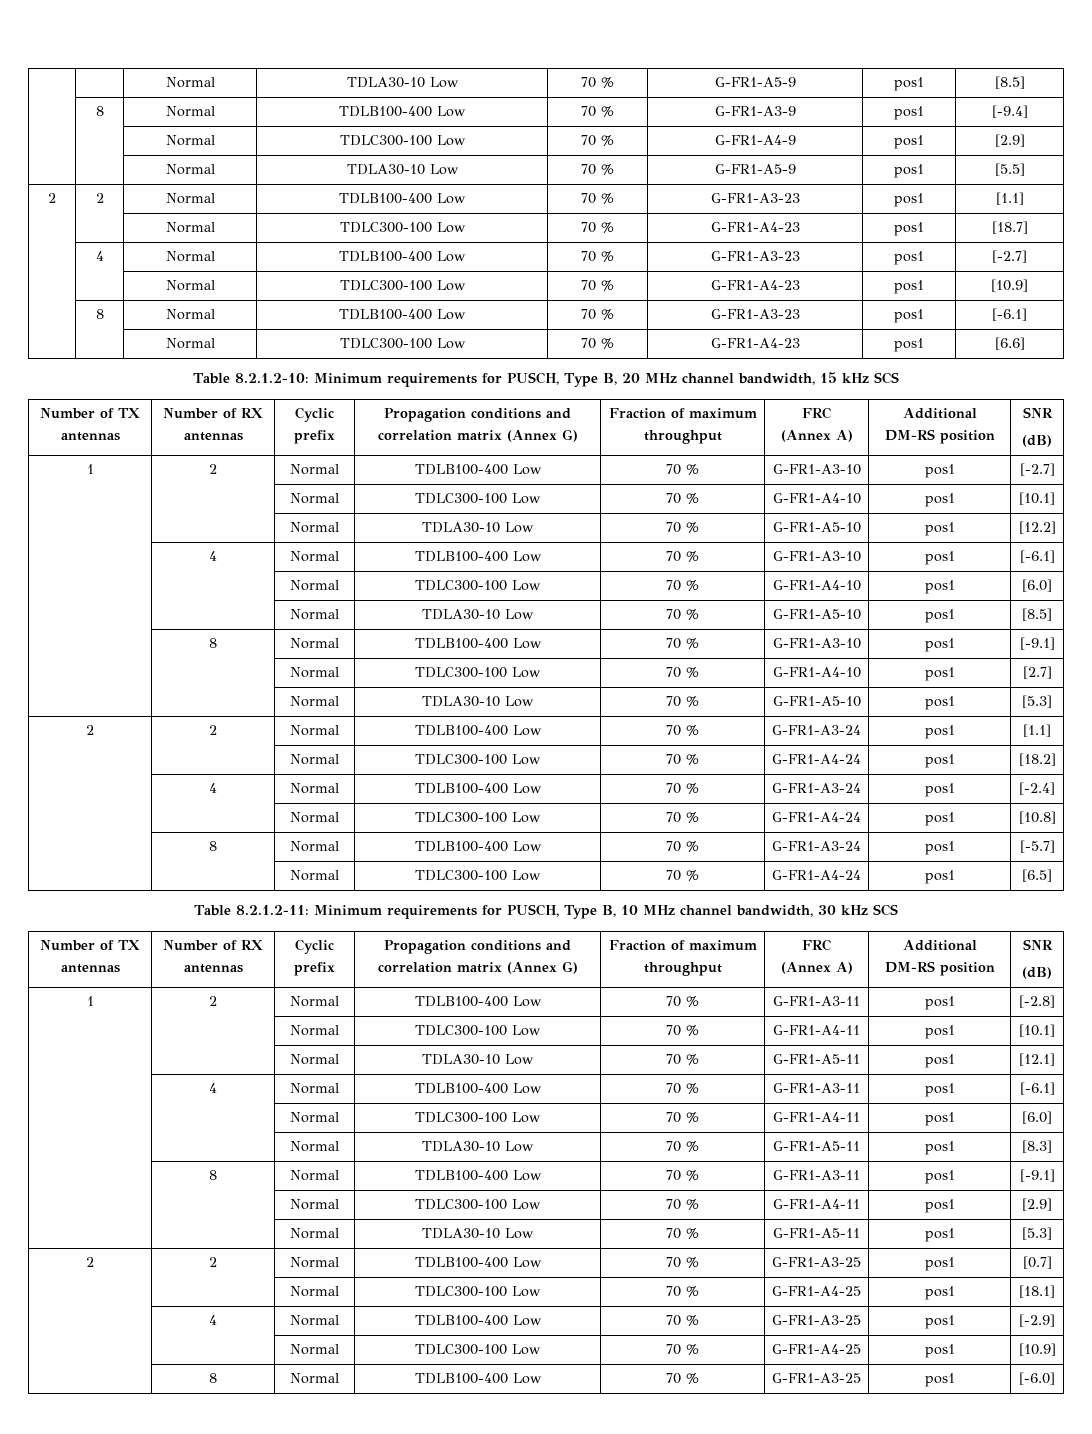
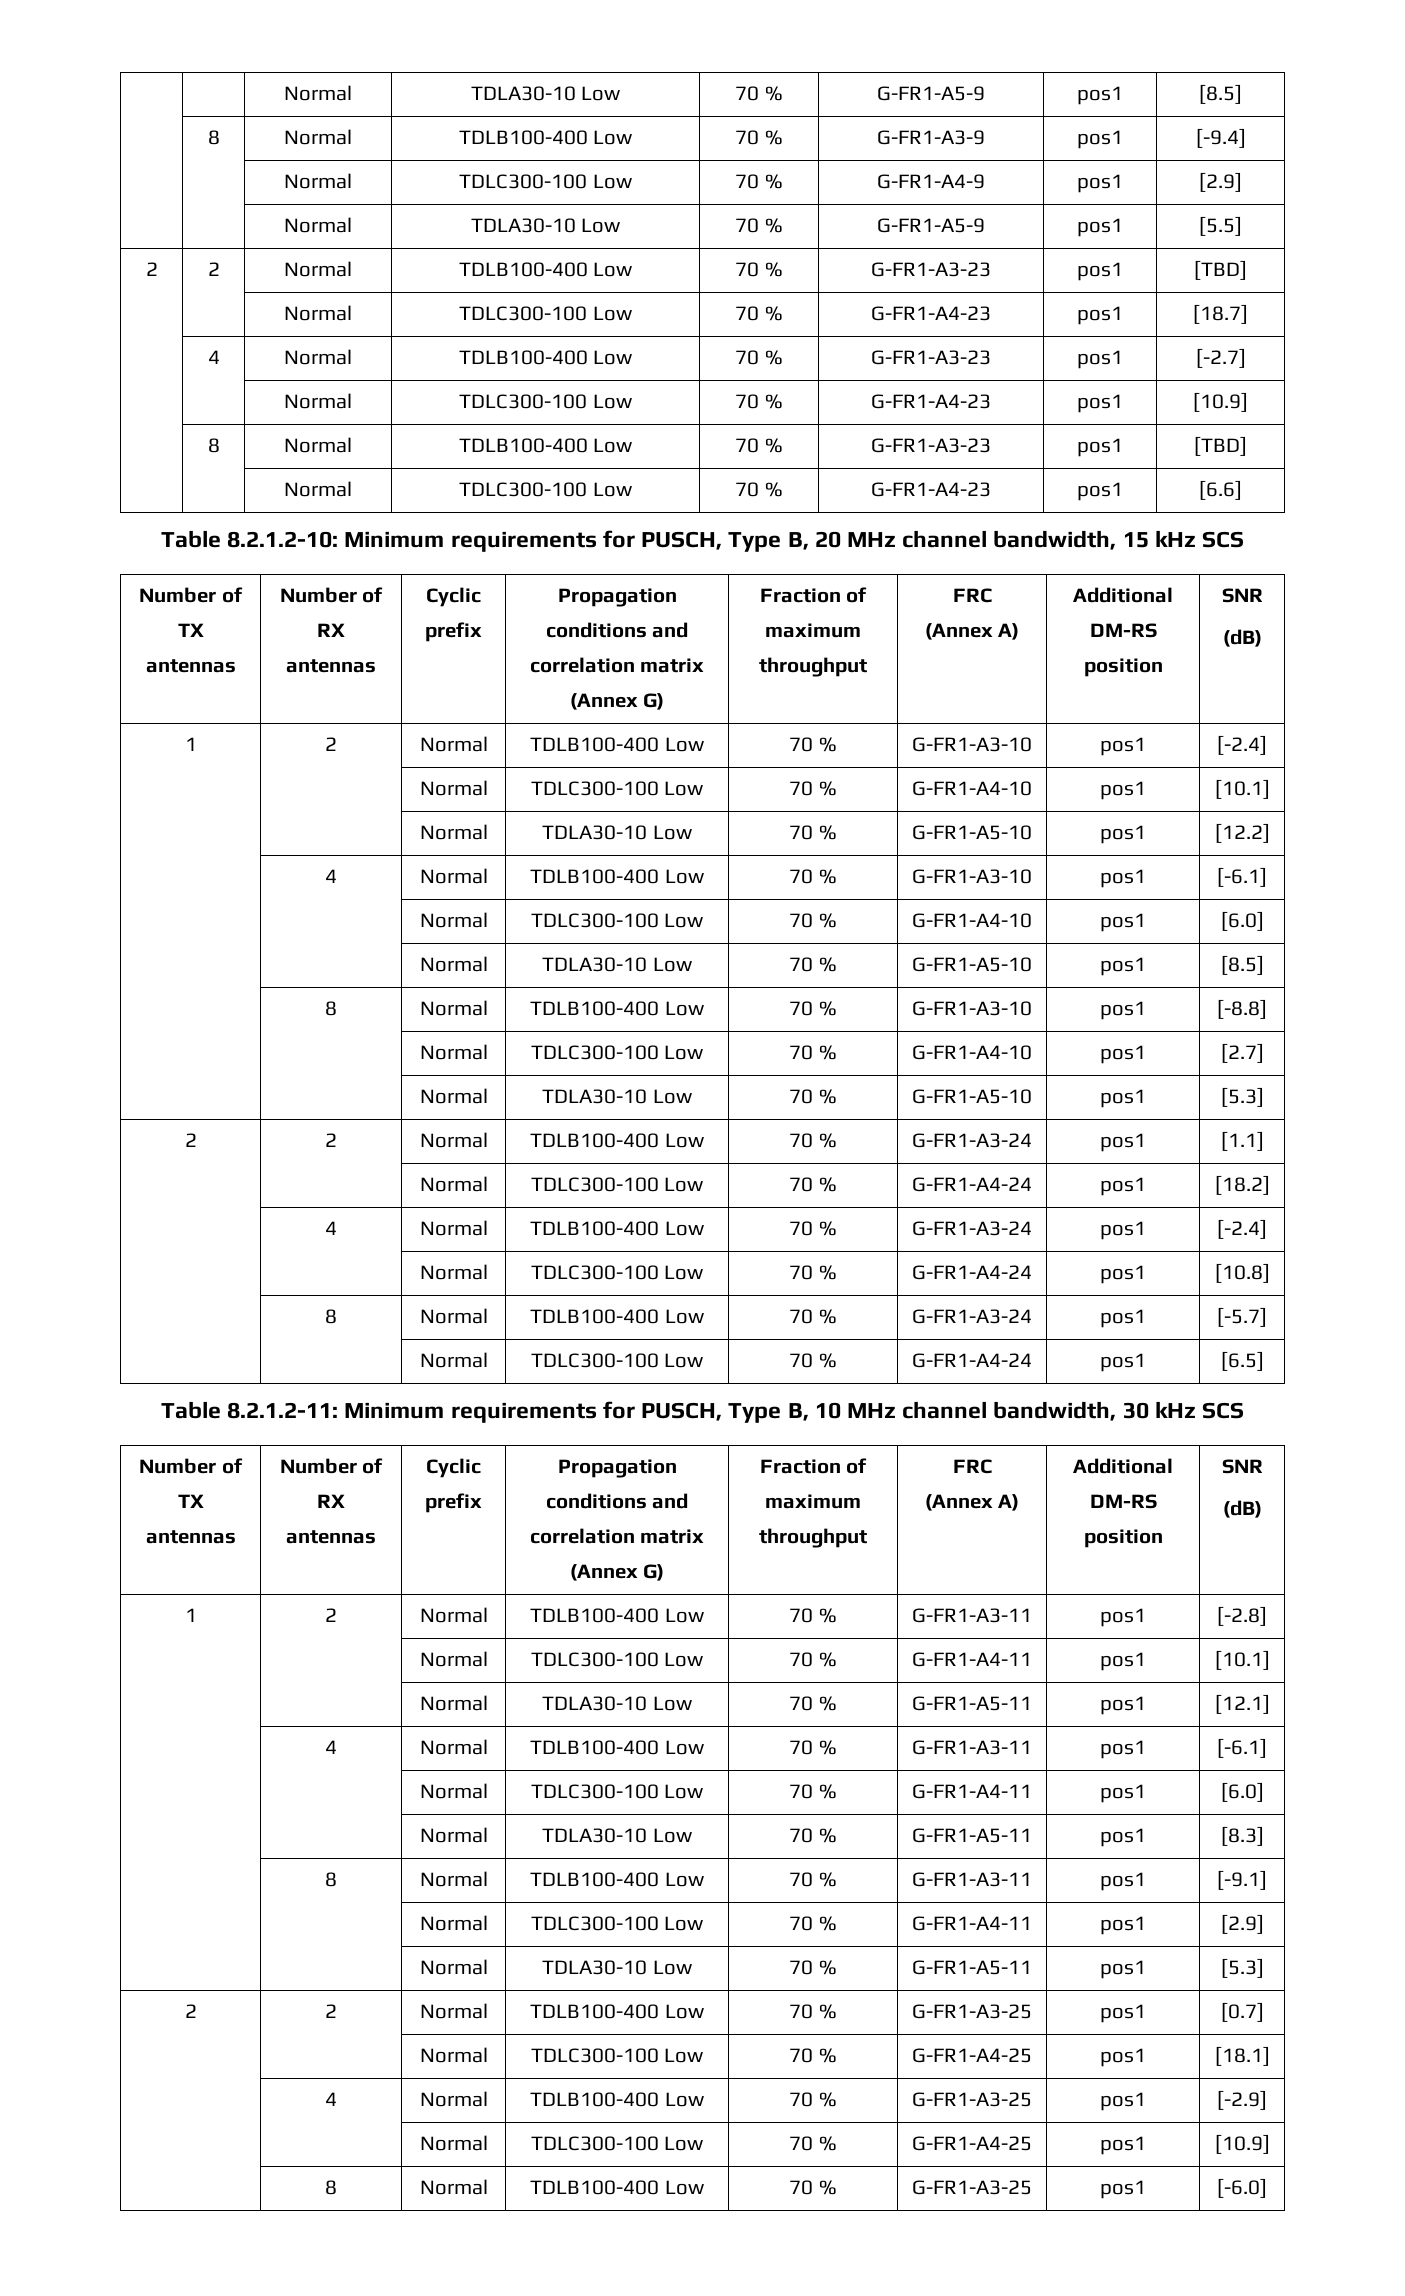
- 2 | 2 | Normal | TDLB100-400 Low | 70 % | G-FR1-A3-23 | pos1 | [1.1]
+ 2 | 2 | Normal | TDLB100-400 Low | 70 % | G-FR1-A3-23 | pos1 | [TBD]
- | 8 | Normal | TDLB100-400 Low | 70 % | G-FR1-A3-23 | pos1 | [-6.1]
+ | 8 | Normal | TDLB100-400 Low | 70 % | G-FR1-A3-23 | pos1 | [TBD]
- 1 | 2 | Normal | TDLB100-400 Low | 70 % | G-FR1-A3-10 | pos1 | [-2.7]
+ 1 | 2 | Normal | TDLB100-400 Low | 70 % | G-FR1-A3-10 | pos1 | [-2.4]
- | 8 | Normal | TDLB100-400 Low | 70 % | G-FR1-A3-10 | pos1 | [-9.1]
+ | 8 | Normal | TDLB100-400 Low | 70 % | G-FR1-A3-10 | pos1 | [-8.8]

